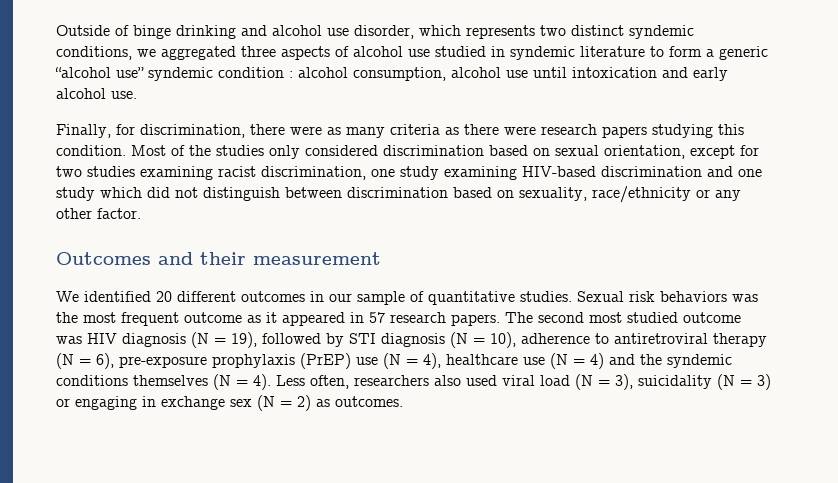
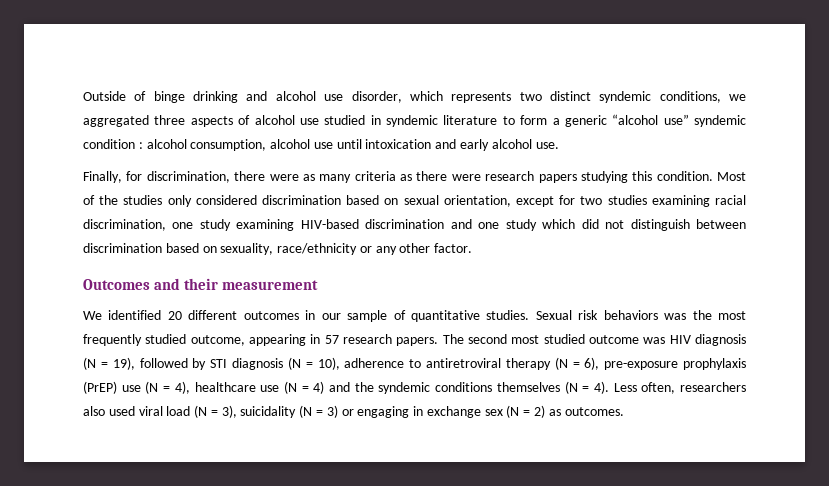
- Most of the studies only considered discrimination based on sexual orientation, except for two studies examining racist discrimination, one study examining HIV-based discrimination and one study which did not distinguish between discrimination based on sexuality, race/ethnicity or any other factor.
+ Most of the studies only considered discrimination based on sexual orientation, except for two studies examining racial discrimination, one study examining HIV-based discrimination and one study which did not distinguish between discrimination based on sexuality, race/ethnicity or any other factor.
- Sexual risk behaviors was the most frequent outcome as it appeared in 57 research papers.
+ Sexual risk behaviors was the most frequently studied outcome, appearing in 57 research papers.

